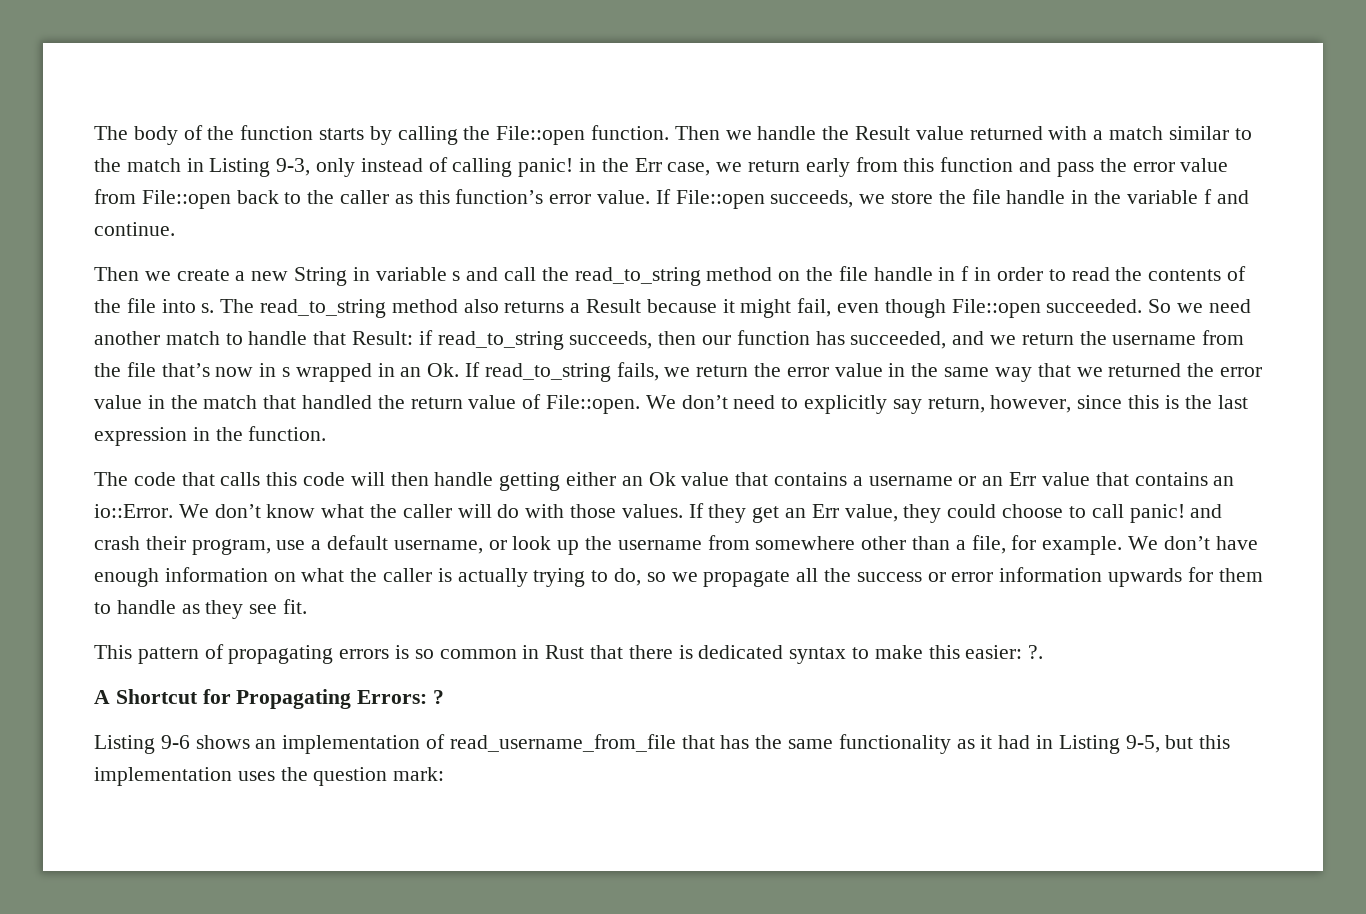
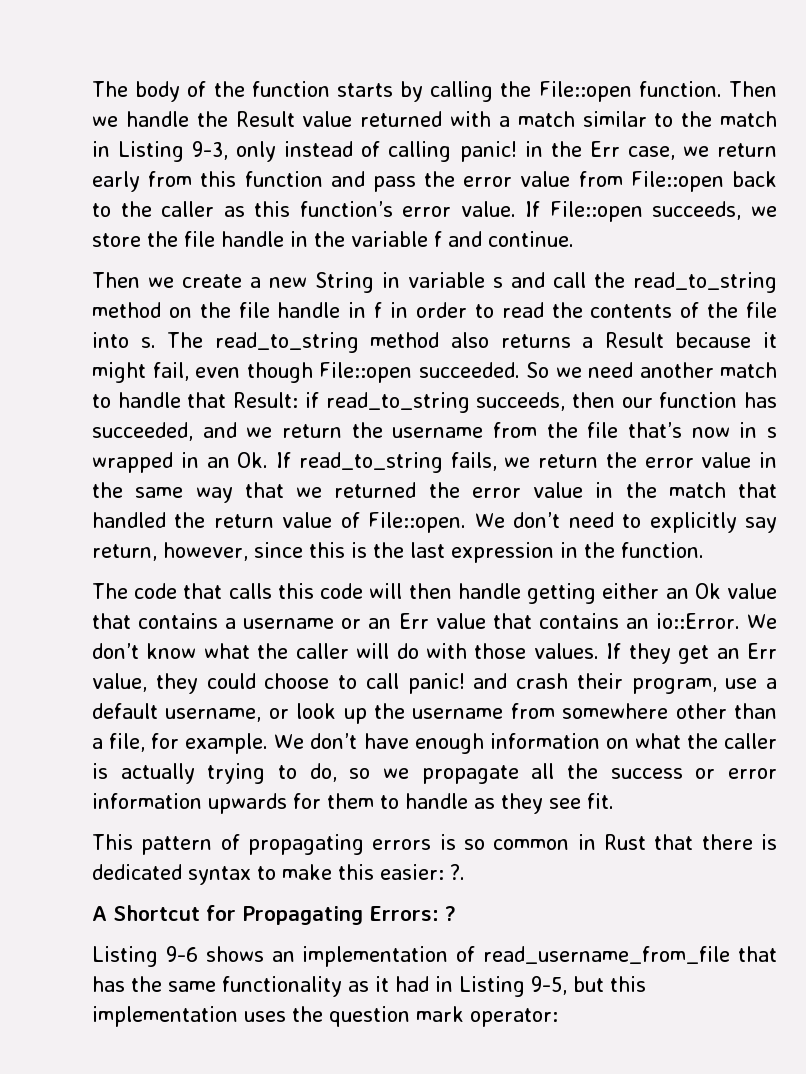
- Listing 9-6 shows an implementation of read_username_from_file that has the same functionality as it had in Listing 9-5, but this implementation uses the question mark:
+ Listing 9-6 shows an implementation of read_username_from_file that has the same functionality as it had in Listing 9-5, but this implementation uses the question mark operator:

